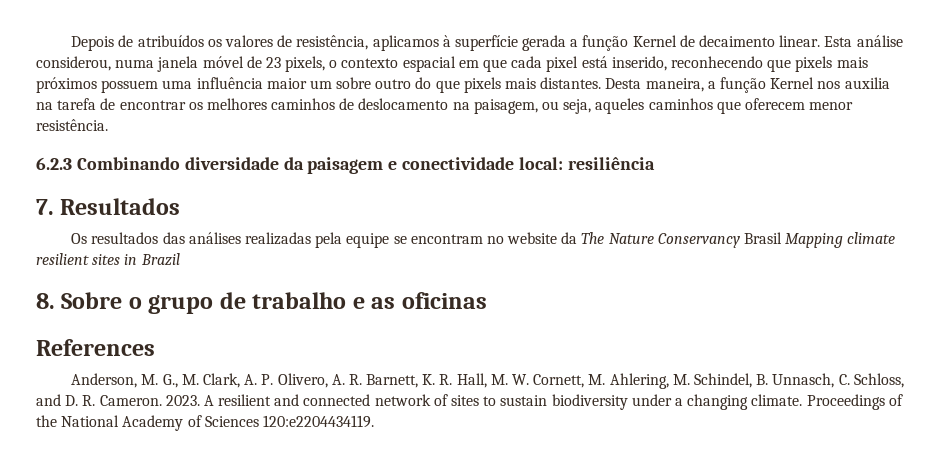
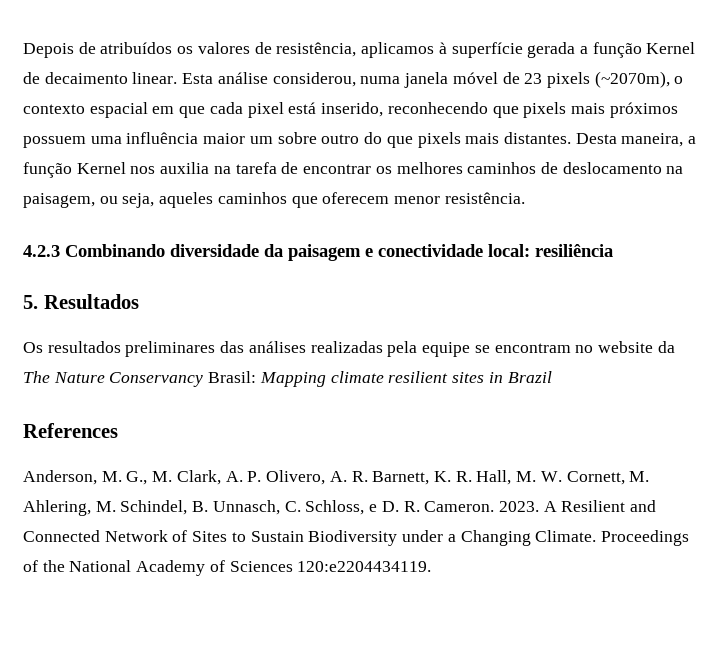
- Esta análise considerou, numa janela móvel de 23 pixels, o contexto espacial em que cada pixel está inserido, reconhecendo que pixels mais próximos possuem uma influência maior um sobre outro do que pixels mais distantes.
+ Esta análise considerou, numa janela móvel de 23 pixels (~2070m), o contexto espacial em que cada pixel está inserido, reconhecendo que pixels mais próximos possuem uma influência maior um sobre outro do que pixels mais distantes.
- 6.2.3 Combinando diversidade da paisagem e conectividade local: resiliência
+ 4.2.3 Combinando diversidade da paisagem e conectividade local: resiliência
- 7. Resultados
+ 5. Resultados
- Os resultados das análises realizadas pela equipe se encontram no website da The Nature Conservancy Brasil Mapping climate resilient sites in Brazil
+ Os resultados preliminares das análises realizadas pela equipe se encontram no website da The Nature Conservancy Brasil: Mapping climate resilient sites in Brazil
- 8. Sobre o grupo de trabalho e as oficinas
- Anderson, M. G., M. Clark, A. P. Olivero, A. R. Barnett, K. R. Hall, M. W. Cornett, M. Ahlering, M. Schindel, B. Unnasch, C. Schloss, and D. R. Cameron.
+ Anderson, M. G., M. Clark, A. P. Olivero, A. R. Barnett, K. R. Hall, M. W. Cornett, M. Ahlering, M. Schindel, B. Unnasch, C. Schloss, e D. R. Cameron.
- A resilient and connected network of sites to sustain biodiversity under a changing climate.
+ A Resilient and Connected Network of Sites to Sustain Biodiversity under a Changing Climate.

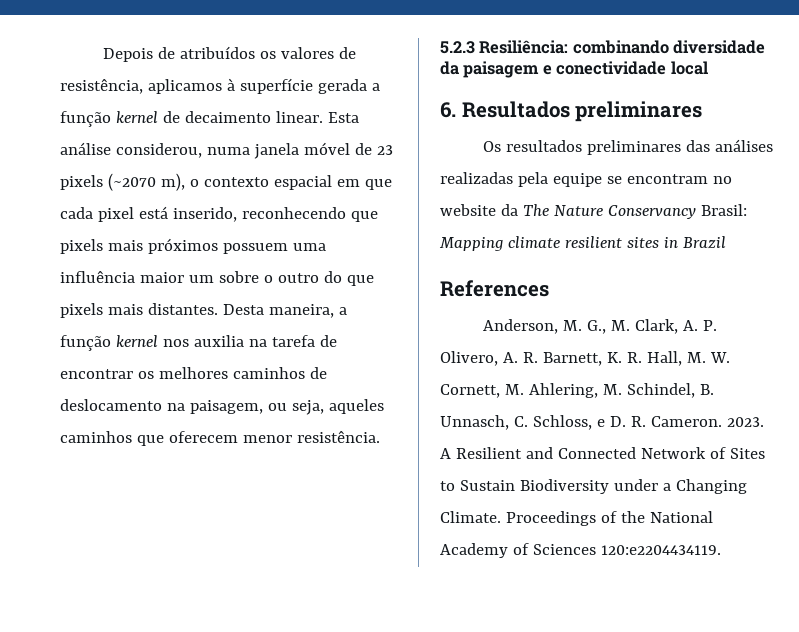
- Depois de atribuídos os valores de resistência, aplicamos à superfície gerada a função Kernel de decaimento linear.
+ Depois de atribuídos os valores de resistência, aplicamos à superfície gerada a função kernel de decaimento linear.
- Esta análise considerou, numa janela móvel de 23 pixels (~2070m), o contexto espacial em que cada pixel está inserido, reconhecendo que pixels mais próximos possuem uma influência maior um sobre outro do que pixels mais distantes.
+ Esta análise considerou, numa janela móvel de 23 pixels (~2070 m), o contexto espacial em que cada pixel está inserido, reconhecendo que pixels mais próximos possuem uma influência maior um sobre o outro do que pixels mais distantes.
- Desta maneira, a função Kernel nos auxilia na tarefa de encontrar os melhores caminhos de deslocamento na paisagem, ou seja, aqueles caminhos que oferecem menor resistência.
+ Desta maneira, a função kernel nos auxilia na tarefa de encontrar os melhores caminhos de deslocamento na paisagem, ou seja, aqueles caminhos que oferecem menor resistência.
- 4.2.3 Combinando diversidade da paisagem e conectividade local: resiliência
- 5. Resultados
+ 5.2.3 Resiliência: combinando diversidade da paisagem e conectividade local
+ 6. Resultados preliminares

